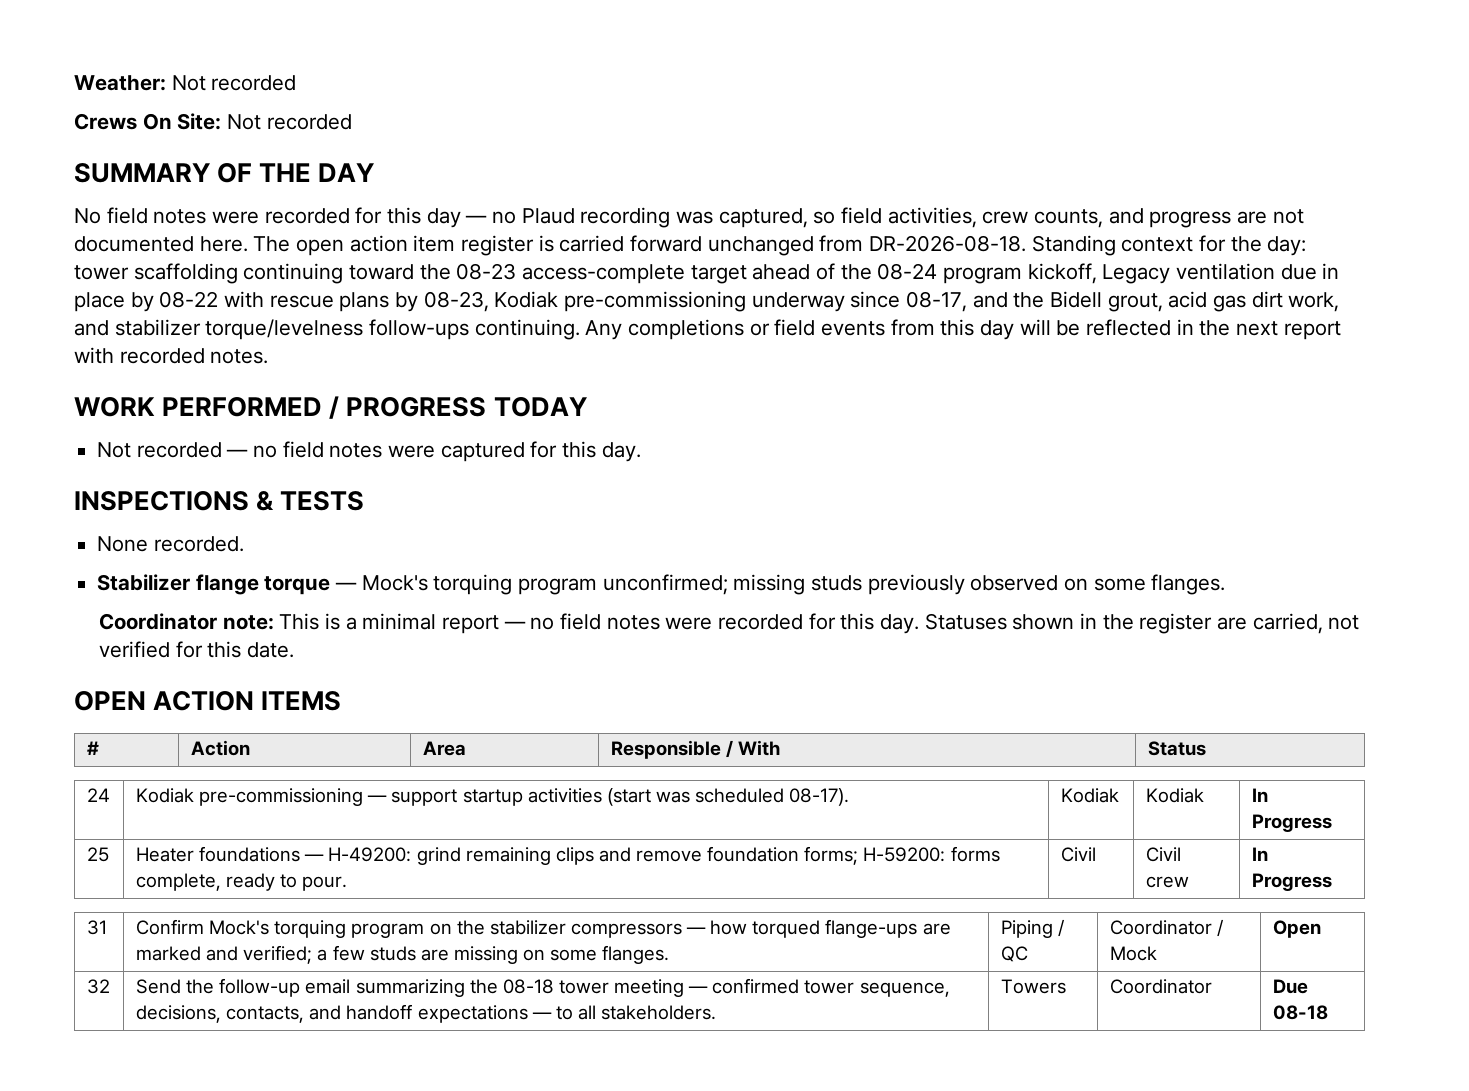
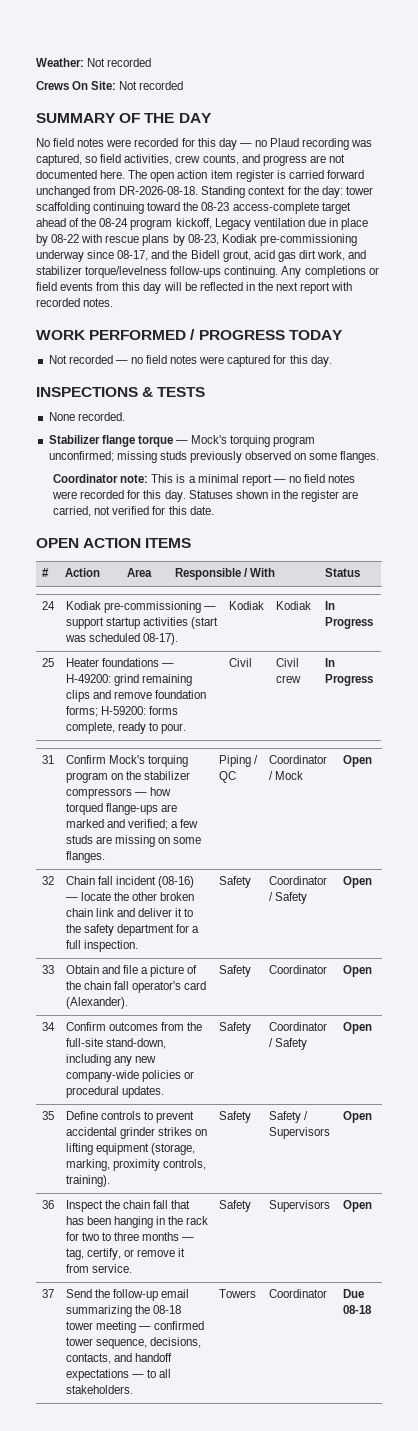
- 32 | Send the follow-up email summarizing the 08-18 tower meeting — confirmed tower sequence, decisions, contacts, and handoff expectations — to all stakeholders. | Towers | Coordinator | Due 08-18
+ 32 | Chain fall incident (08-16) — locate the other broken chain link and deliver it to the safety department for a full inspection. | Safety | Coordinator / Safety | Open
+ 33 | Obtain and file a picture of the chain fall operator's card (Alexander). | Safety | Coordinator | Open
+ 34 | Confirm outcomes from the full-site stand-down, including any new company-wide policies or procedural updates. | Safety | Coordinator / Safety | Open
+ 35 | Define controls to prevent accidental grinder strikes on lifting equipment (storage, marking, proximity controls, training). | Safety | Safety / Supervisors | Open
+ 36 | Inspect the chain fall that has been hanging in the rack for two to three months — tag, certify, or remove it from service. | Safety | Supervisors | Open
+ 37 | Send the follow-up email summarizing the 08-18 tower meeting — confirmed tower sequence, decisions, contacts, and handoff expectations — to all stakeholders. | Towers | Coordinator | Due 08-18

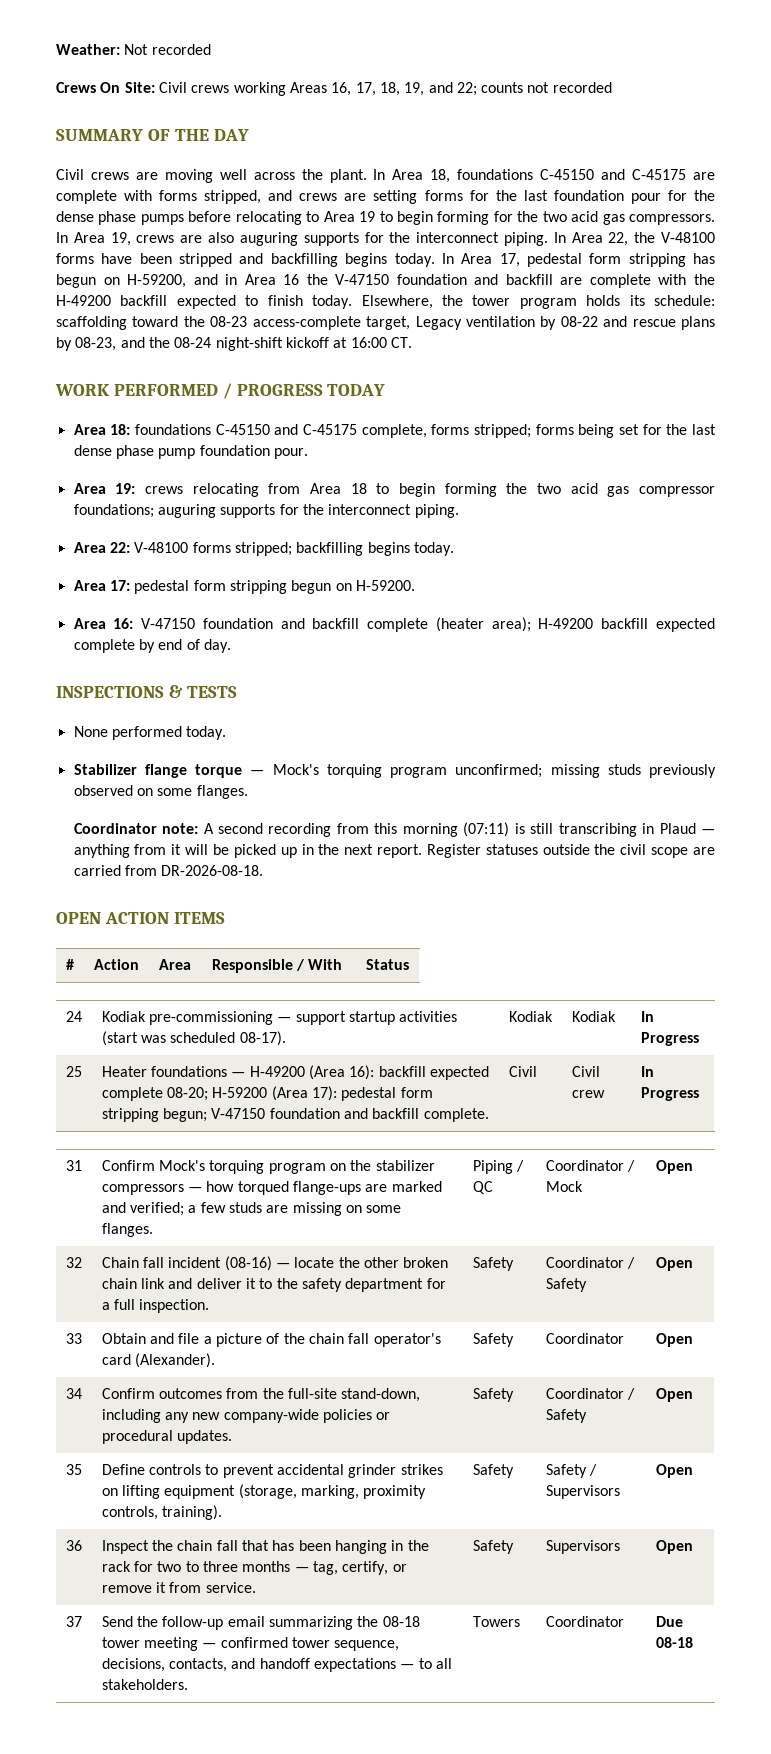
- Crews On Site: Not recorded
+ Crews On Site: Civil crews working Areas 16, 17, 18, 19, and 22; counts not recorded
- No field notes were recorded for this day — no Plaud recording was captured, so field activities, crew counts, and progress are not documented here. The open action item register is carried forward unchanged from DR-2026-08-18. Standing context for the day: tower scaffolding continuing toward the 08-23 access-complete target ahead of the 08-24 program kickoff, Legacy ventilation due in place by 08-22 with rescue plans by 08-23, Kodiak pre-commissioning underway since 08-17, and the Bidell grout, acid gas dirt work, and stabilizer torque/levelness follow-ups continuing. Any completions or field events from this day will be reflected in the next report with recorded notes.
+ Civil crews are moving well across the plant. In Area 18, foundations C-45150 and C-45175 are complete with forms stripped, and crews are setting forms for the last foundation pour for the dense phase pumps before relocating to Area 19 to begin forming for the two acid gas compressors. In Area 19, crews are also auguring supports for the interconnect piping. In Area 22, the V-48100 forms have been stripped and backfilling begins today. In Area 17, pedestal form stripping has begun on H-59200, and in Area 16 the V-47150 foundation and backfill are complete with the H-49200 backfill expected to finish today. Elsewhere, the tower program holds its schedule: scaffolding toward the 08-23 access-complete target, Legacy ventilation by 08-22 and rescue plans by 08-23, and the 08-24 night-shift kickoff at 16:00 CT.
- Not recorded — no field notes were captured for this day.
+ Area 18: foundations C-45150 and C-45175 complete, forms stripped; forms being set for the last dense phase pump foundation pour.
+ Area 19: crews relocating from Area 18 to begin forming the two acid gas compressor foundations; auguring supports for the interconnect piping.
+ Area 22: V-48100 forms stripped; backfilling begins today.
+ Area 17: pedestal form stripping begun on H-59200.
+ Area 16: V-47150 foundation and backfill complete (heater area); H-49200 backfill expected complete by end of day.
- None recorded.
+ None performed today.
- Coordinator note: This is a minimal report — no field notes were recorded for this day. Statuses shown in the register are carried, not verified for this date.
+ Coordinator note: A second recording from this morning (07:11) is still transcribing in Plaud — anything from it will be picked up in the next report. Register statuses outside the civil scope are carried from DR-2026-08-18.
- 25 | Heater foundations — H-49200: grind remaining clips and remove foundation forms; H-59200: forms complete, ready to pour. | Civil | Civil crew | In Progress
+ 25 | Heater foundations — H-49200 (Area 16): backfill expected complete 08-20; H-59200 (Area 17): pedestal form stripping begun; V-47150 foundation and backfill complete. | Civil | Civil crew | In Progress

